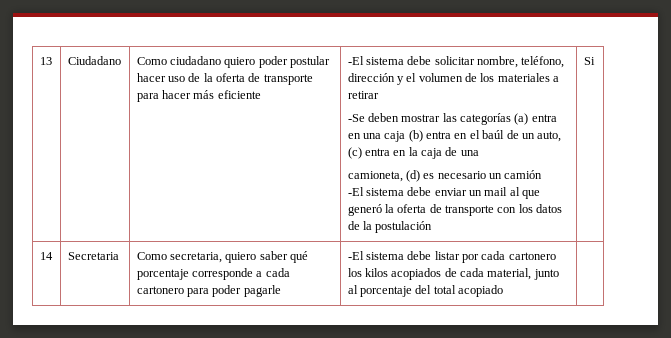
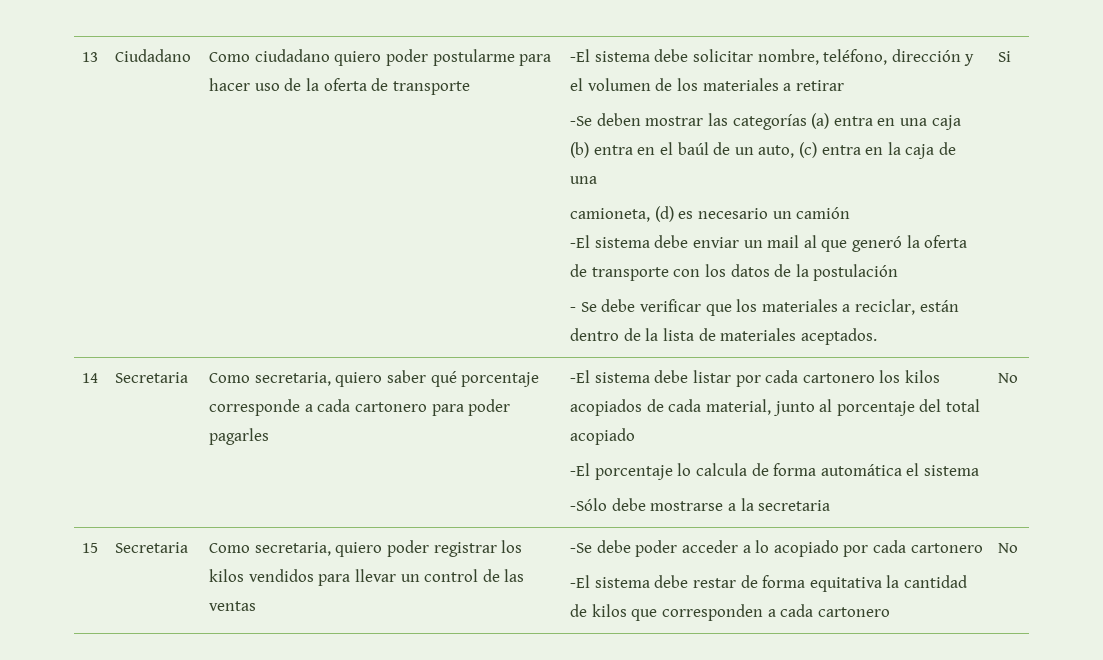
- Como ciudadano quiero poder postular hacer uso de la oferta de transporte para hacer más eficiente
+ Como ciudadano quiero poder postularme para hacer uso de la oferta de transporte
+ - Se debe verificar que los materiales a reciclar, están dentro de la lista de materiales aceptados.
- Como secretaria, quiero saber qué porcentaje corresponde a cada cartonero para poder pagarle
+ Como secretaria, quiero saber qué porcentaje corresponde a cada cartonero para poder pagarles
+ -El porcentaje lo calcula de forma automática el sistema
+ -Sólo debe mostrarse a la secretaria | No
+ 15 | Secretaria | Como secretaria, quiero poder registrar los kilos vendidos para llevar un control de las ventas | -Se debe poder acceder a lo acopiado por cada cartonero
+ -El sistema debe restar de forma equitativa la cantidad de kilos que corresponden a cada cartonero | No

